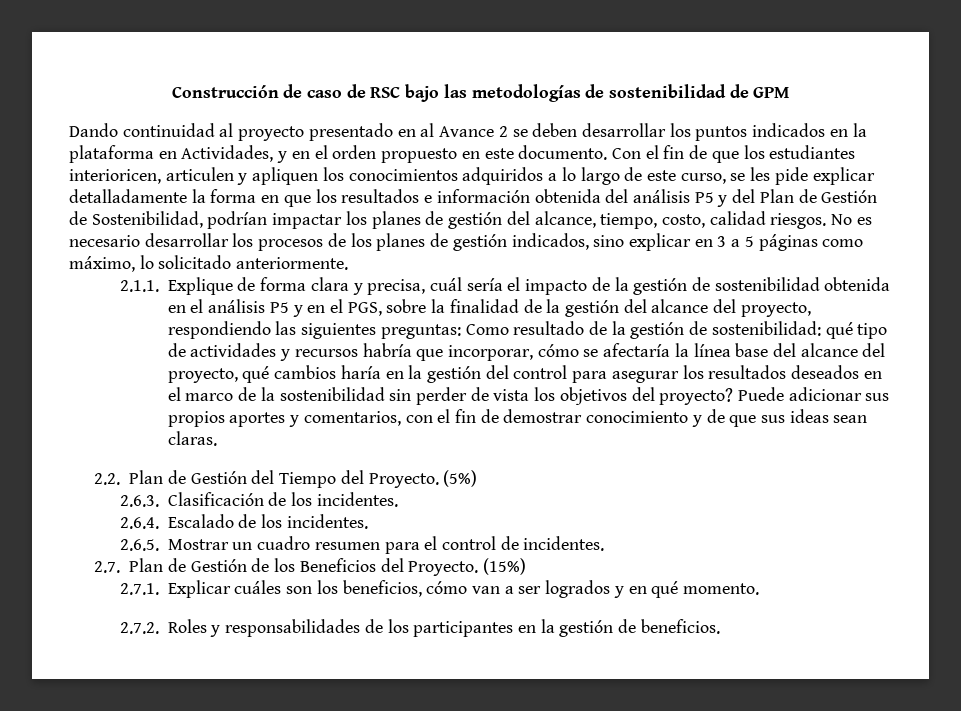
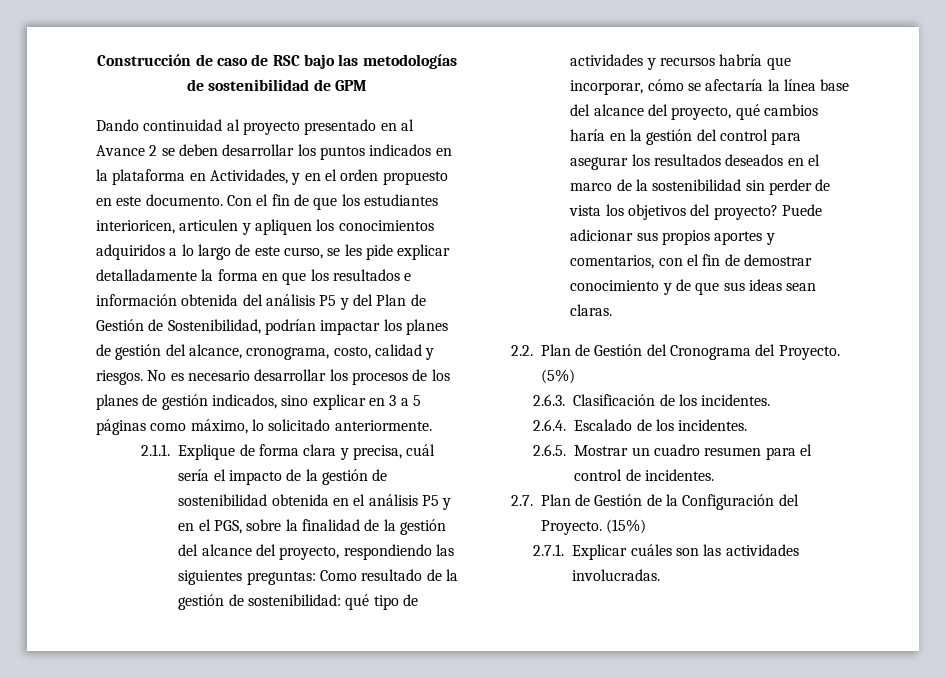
- Con el fin de que los estudiantes interioricen, articulen y apliquen los conocimientos adquiridos a lo largo de este curso, se les pide explicar detalladamente la forma en que los resultados e información obtenida del análisis P5 y del Plan de Gestión de Sostenibilidad, podrían impactar los planes de gestión del alcance, tiempo, costo, calidad riesgos.
+ Con el fin de que los estudiantes interioricen, articulen y apliquen los conocimientos adquiridos a lo largo de este curso, se les pide explicar detalladamente la forma en que los resultados e información obtenida del análisis P5 y del Plan de Gestión de Sostenibilidad, podrían impactar los planes de gestión del alcance, cronograma, costo, calidad y riesgos.
- 2.2. Plan de Gestión del Tiempo del Proyecto.
+ 2.2. Plan de Gestión del Cronograma del Proyecto.
- 2.7. Plan de Gestión de los Beneficios del Proyecto.
+ 2.7. Plan de Gestión de la Configuración del Proyecto.
- 2.7.1. Explicar cuáles son los beneficios, cómo van a ser logrados y en qué momento.
- 2.7.2. Roles y responsabilidades de los participantes en la gestión de beneficios.
+ 2.7.1. Explicar cuáles son las actividades involucradas.

